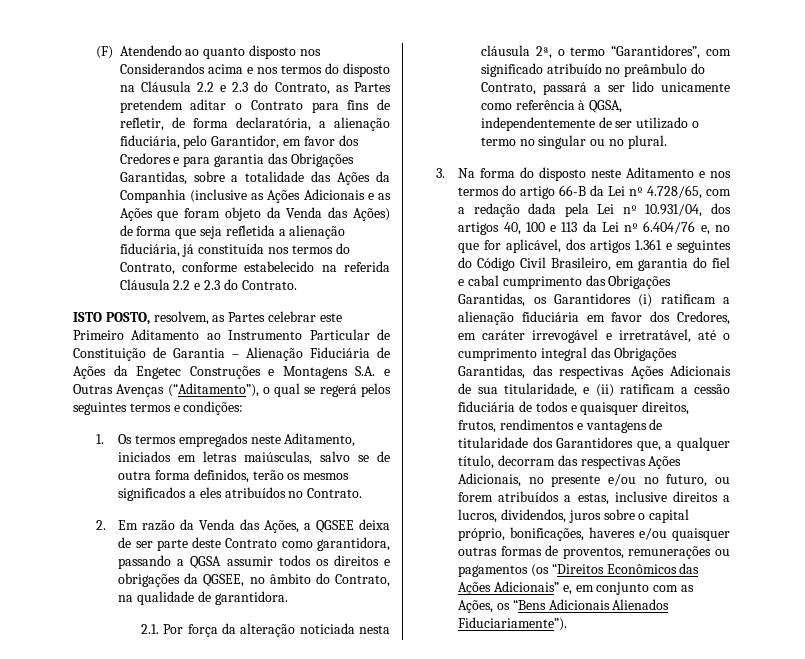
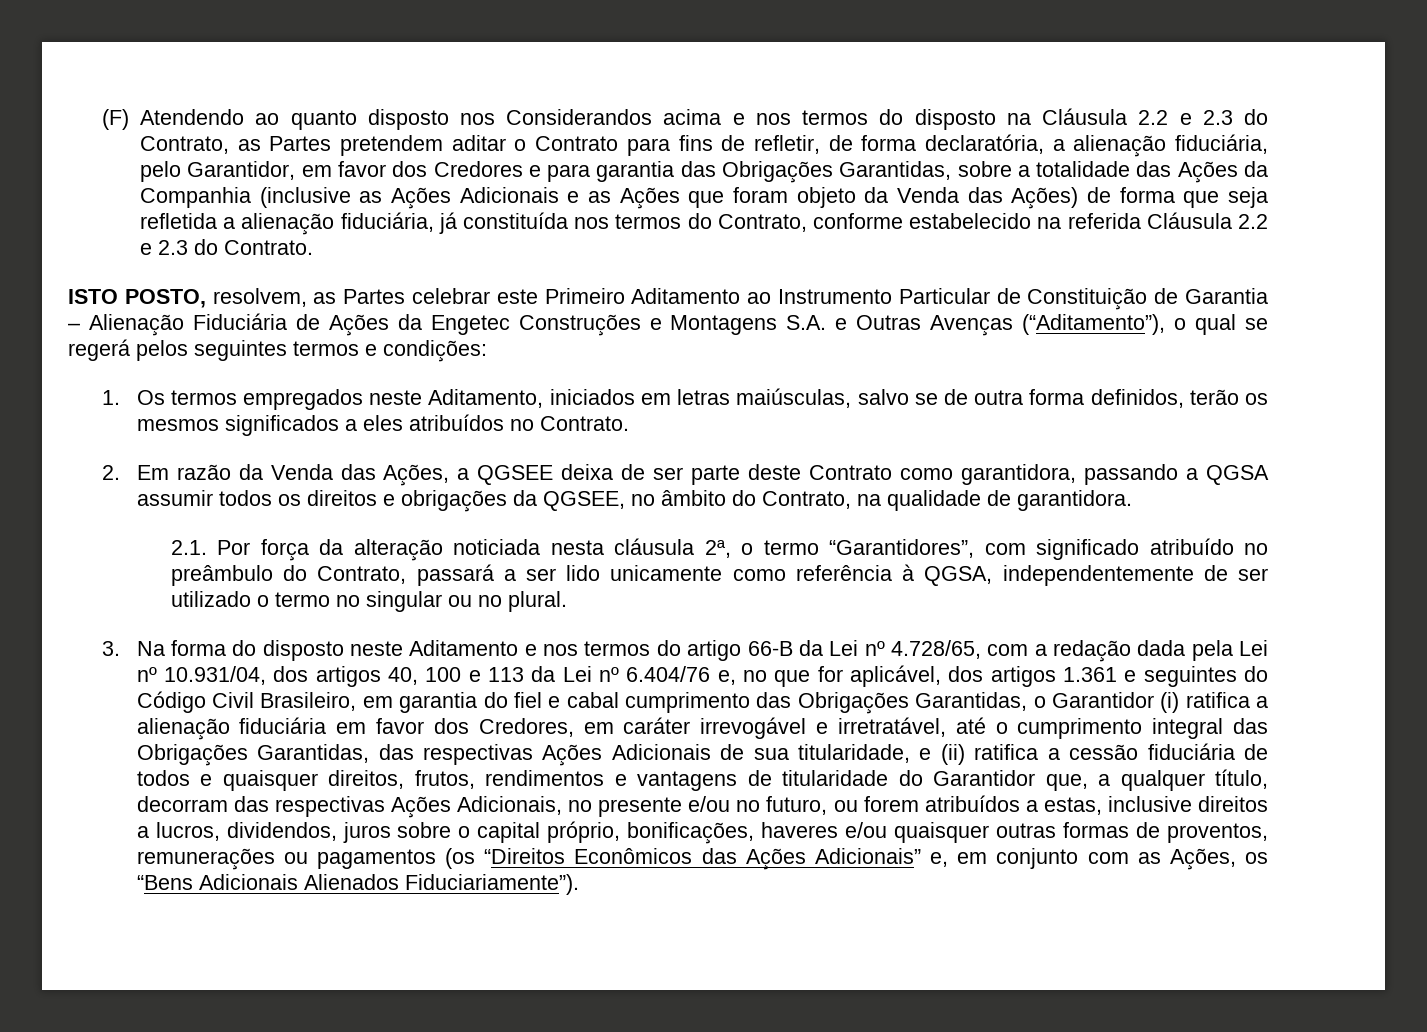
- 3. Na forma do disposto neste Aditamento e nos termos do artigo 66-B da Lei nº 4.728/65, com a redação dada pela Lei nº 10.931/04, dos artigos 40, 100 e 113 da Lei nº 6.404/76 e, no que for aplicável, dos artigos 1.361 e seguintes do Código Civil Brasileiro, em garantia do fiel e cabal cumprimento das Obrigações Garantidas, os Garantidores (i) ratificam a alienação fiduciária em favor dos Credores, em caráter irrevogável e irretratável, até o cumprimento integral das Obrigações Garantidas, das respectivas Ações Adicionais de sua titularidade, e (ii) ratificam a cessão fiduciária de todos e quaisquer direitos, frutos, rendimentos e vantagens de titularidade dos Garantidores que, a qualquer título, decorram das respectivas Ações Adicionais, no presente e/ou no futuro, ou forem atribuídos a estas, inclusive direitos a lucros, dividendos, juros sobre o capital próprio, bonificações, haveres e/ou quaisquer outras formas de proventos, remunerações ou pagamentos (os “Direitos Econômicos das Ações Adicionais” e, em conjunto com as Ações, os “Bens Adicionais Alienados Fiduciariamente”).
+ 3. Na forma do disposto neste Aditamento e nos termos do artigo 66-B da Lei nº 4.728/65, com a redação dada pela Lei nº 10.931/04, dos artigos 40, 100 e 113 da Lei nº 6.404/76 e, no que for aplicável, dos artigos 1.361 e seguintes do Código Civil Brasileiro, em garantia do fiel e cabal cumprimento das Obrigações Garantidas, o Garantidor (i) ratifica a alienação fiduciária em favor dos Credores, em caráter irrevogável e irretratável, até o cumprimento integral das Obrigações Garantidas, das respectivas Ações Adicionais de sua titularidade, e (ii) ratifica a cessão fiduciária de todos e quaisquer direitos, frutos, rendimentos e vantagens de titularidade do Garantidor que, a qualquer título, decorram das respectivas Ações Adicionais, no presente e/ou no futuro, ou forem atribuídos a estas, inclusive direitos a lucros, dividendos, juros sobre o capital próprio, bonificações, haveres e/ou quaisquer outras formas de proventos, remunerações ou pagamentos (os “Direitos Econômicos das Ações Adicionais” e, em conjunto com as Ações, os “Bens Adicionais Alienados Fiduciariamente”).

